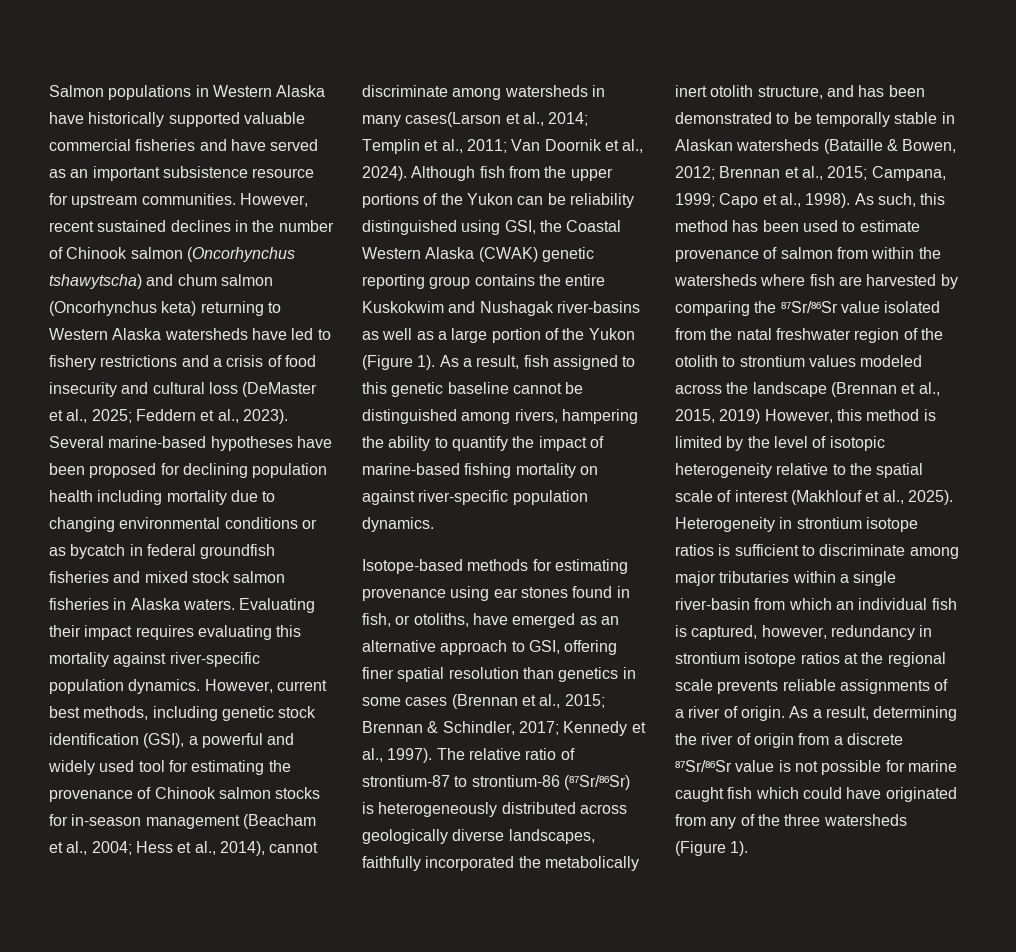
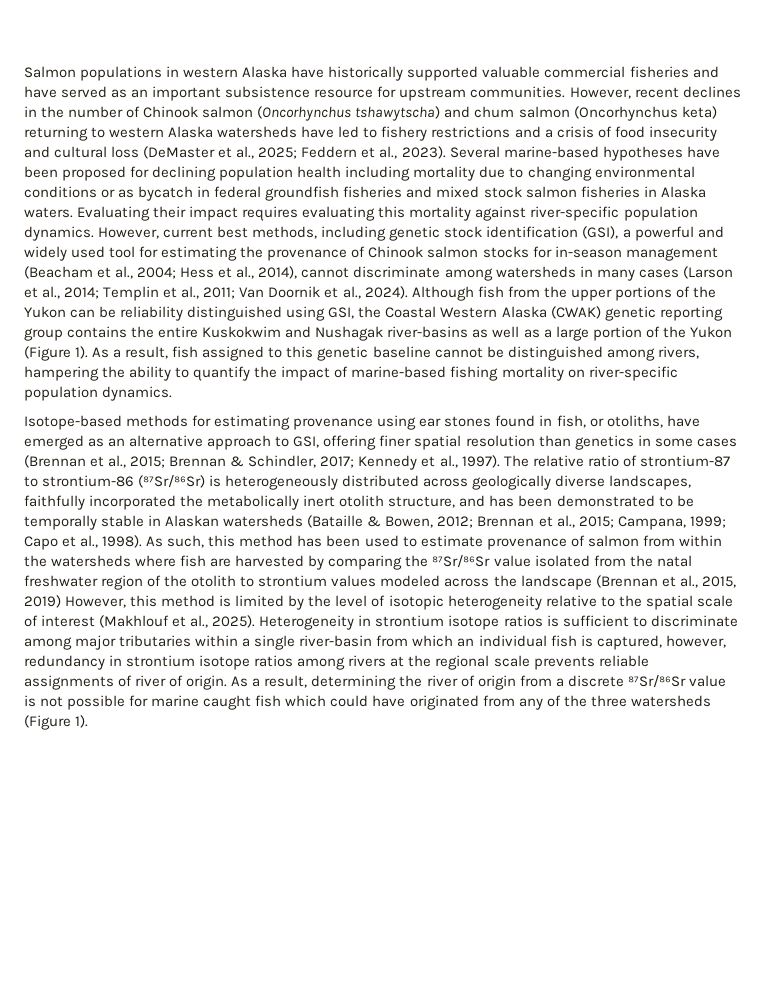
- Salmon populations in Western Alaska have historically supported valuable commercial fisheries and have served as an important subsistence resource for upstream communities.
+ Salmon populations in western Alaska have historically supported valuable commercial fisheries and have served as an important subsistence resource for upstream communities.
- However, recent sustained declines in the number of Chinook salmon (Oncorhynchus tshawytscha) and chum salmon (Oncorhynchus keta) returning to Western Alaska watersheds have led to fishery restrictions and a crisis of food insecurity and cultural loss (DeMaster et al., 2025; Feddern et al., 2023).
+ However, recent declines in the number of Chinook salmon (Oncorhynchus tshawytscha) and chum salmon (Oncorhynchus keta) returning to western Alaska watersheds have led to fishery restrictions and a crisis of food insecurity and cultural loss (DeMaster et al., 2025; Feddern et al., 2023).
- However, current best methods, including genetic stock identification (GSI), a powerful and widely used tool for estimating the provenance of Chinook salmon stocks for in-season management (Beacham et al., 2004; Hess et al., 2014), cannot discriminate among watersheds in many cases(Larson et al., 2014; Templin et al., 2011; Van Doornik et al., 2024).
+ However, current best methods, including genetic stock identification (GSI), a powerful and widely used tool for estimating the provenance of Chinook salmon stocks for in-season management (Beacham et al., 2004; Hess et al., 2014), cannot discriminate among watersheds in many cases (Larson et al., 2014; Templin et al., 2011; Van Doornik et al., 2024).
- As a result, fish assigned to this genetic baseline cannot be distinguished among rivers, hampering the ability to quantify the impact of marine-based fishing mortality on against river-specific population dynamics.
+ As a result, fish assigned to this genetic baseline cannot be distinguished among rivers, hampering the ability to quantify the impact of marine-based fishing mortality on river-specific population dynamics.
- Heterogeneity in strontium isotope ratios is sufficient to discriminate among major tributaries within a single river-basin from which an individual fish is captured, however, redundancy in strontium isotope ratios at the regional scale prevents reliable assignments of a river of origin.
+ Heterogeneity in strontium isotope ratios is sufficient to discriminate among major tributaries within a single river-basin from which an individual fish is captured, however, redundancy in strontium isotope ratios among rivers at the regional scale prevents reliable assignments of river of origin.

